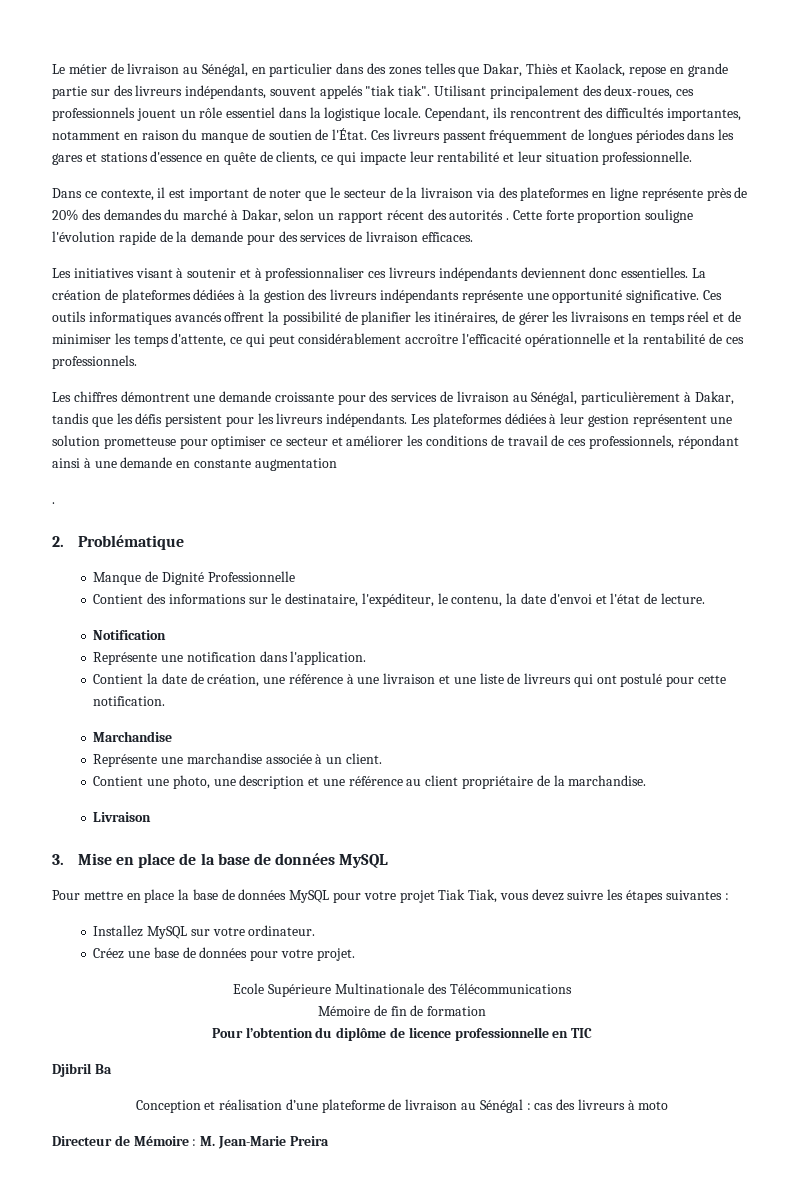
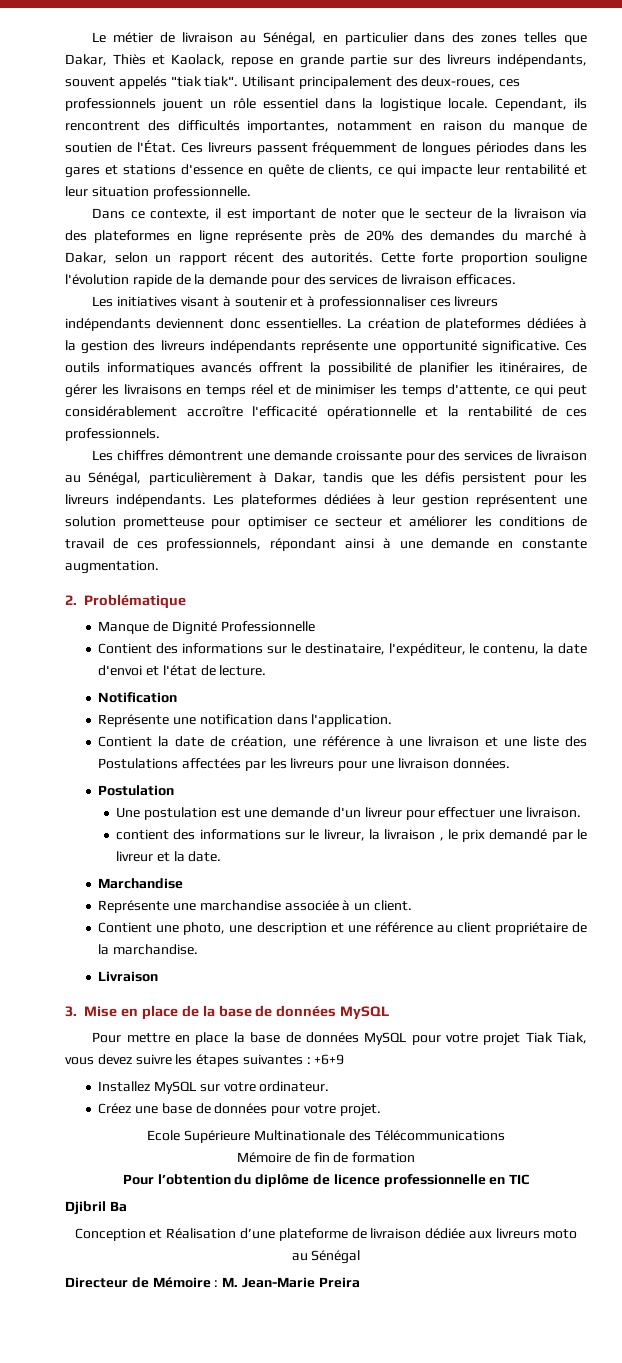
- Dans ce contexte, il est important de noter que le secteur de la livraison via des plateformes en ligne représente près de 20% des demandes du marché à Dakar, selon un rapport récent des autorités .
+ Dans ce contexte, il est important de noter que le secteur de la livraison via des plateformes en ligne représente près de 20% des demandes du marché à Dakar, selon un rapport récent des autorités.
- Les plateformes dédiées à leur gestion représentent une solution prometteuse pour optimiser ce secteur et améliorer les conditions de travail de ces professionnels, répondant ainsi à une demande en constante augmentation
- .
+ Les plateformes dédiées à leur gestion représentent une solution prometteuse pour optimiser ce secteur et améliorer les conditions de travail de ces professionnels, répondant ainsi à une demande en constante augmentation.
- Contient la date de création, une référence à une livraison et une liste de livreurs qui ont postulé pour cette notification.
+ Contient la date de création, une référence à une livraison et une liste des Postulations affectées par les livreurs pour une livraison données.
+ Postulation
+ Une postulation est une demande d'un livreur pour effectuer une livraison.
+ contient des informations sur le livreur, la livraison , le prix demandé par le livreur et la date.
- Pour mettre en place la base de données MySQL pour votre projet Tiak Tiak, vous devez suivre les étapes suivantes :
+ Pour mettre en place la base de données MySQL pour votre projet Tiak Tiak, vous devez suivre les étapes suivantes : +6+9
- Conception et réalisation d’une plateforme de livraison au Sénégal : cas des livreurs à moto
+ Conception et Réalisation d’une plateforme de livraison dédiée aux livreurs moto au Sénégal

